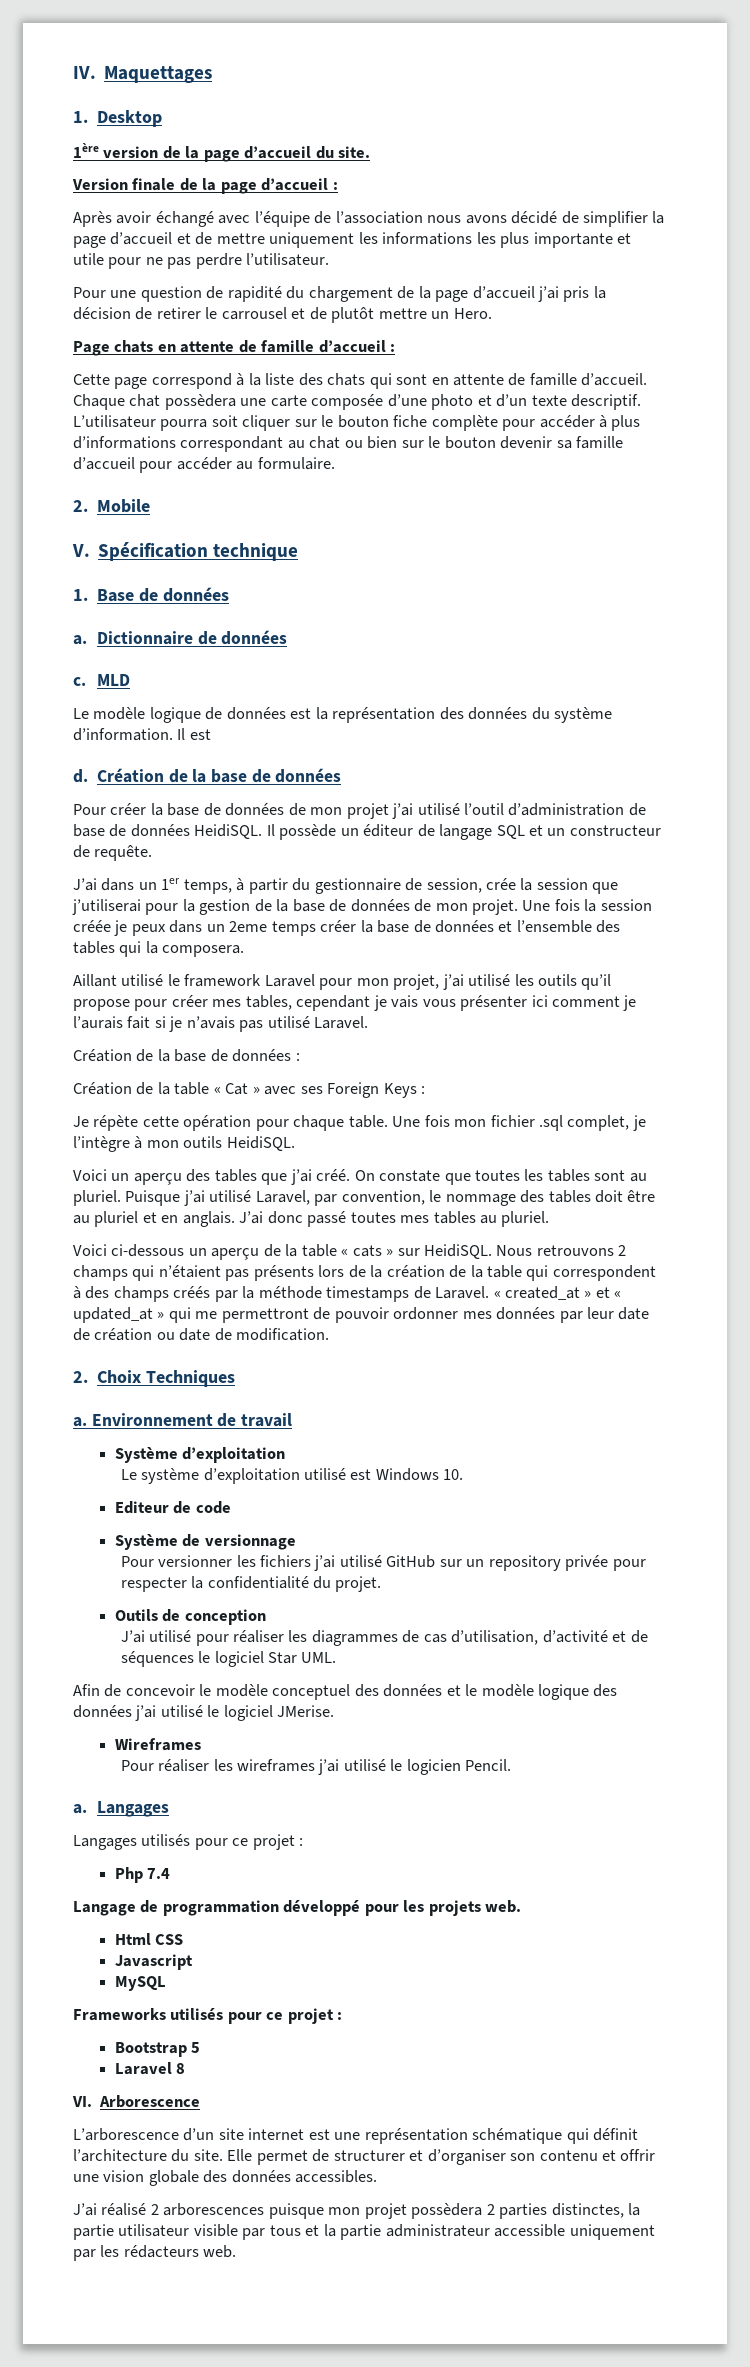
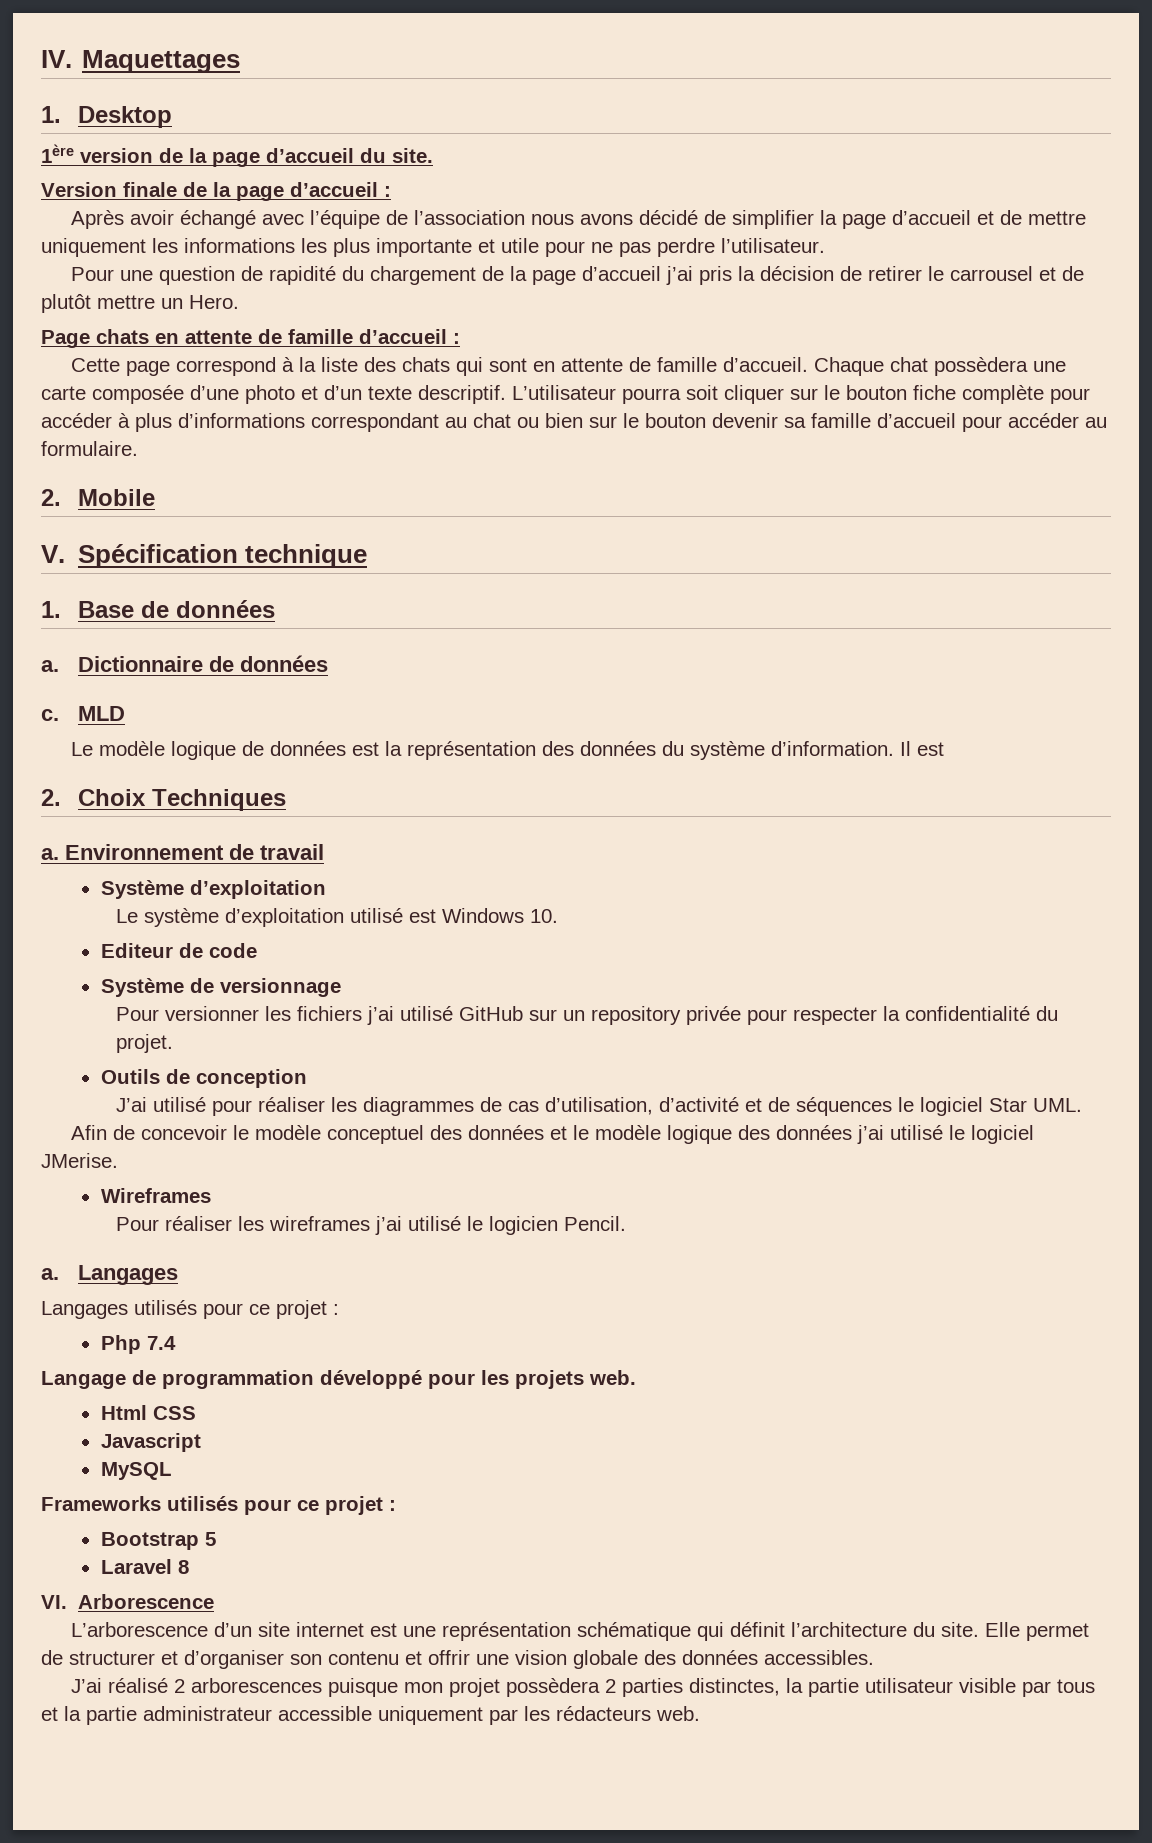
- d. Création de la base de données
- Pour créer la base de données de mon projet j’ai utilisé l’outil d’administration de base de données HeidiSQL. Il possède un éditeur de langage SQL et un constructeur de requête.
- J’ai dans un 1er temps, à partir du gestionnaire de session, crée la session que j’utiliserai pour la gestion de la base de données de mon projet. Une fois la session créée je peux dans un 2eme temps créer la base de données et l’ensemble des tables qui la composera.
- Aillant utilisé le framework Laravel pour mon projet, j’ai utilisé les outils qu’il propose pour créer mes tables, cependant je vais vous présenter ici comment je l’aurais fait si je n’avais pas utilisé Laravel.
- Création de la base de données :
- Création de la table « Cat » avec ses Foreign Keys :
- Je répète cette opération pour chaque table. Une fois mon fichier .sql complet, je l’intègre à mon outils HeidiSQL.
- Voici un aperçu des tables que j’ai créé. On constate que toutes les tables sont au pluriel. Puisque j’ai utilisé Laravel, par convention, le nommage des tables doit être au pluriel et en anglais. J’ai donc passé toutes mes tables au pluriel.
- Voici ci-dessous un aperçu de la table « cats » sur HeidiSQL. Nous retrouvons 2 champs qui n’étaient pas présents lors de la création de la table qui correspondent à des champs créés par la méthode timestamps de Laravel. « created_at » et « updated_at » qui me permettront de pouvoir ordonner mes données par leur date de création ou date de modification.

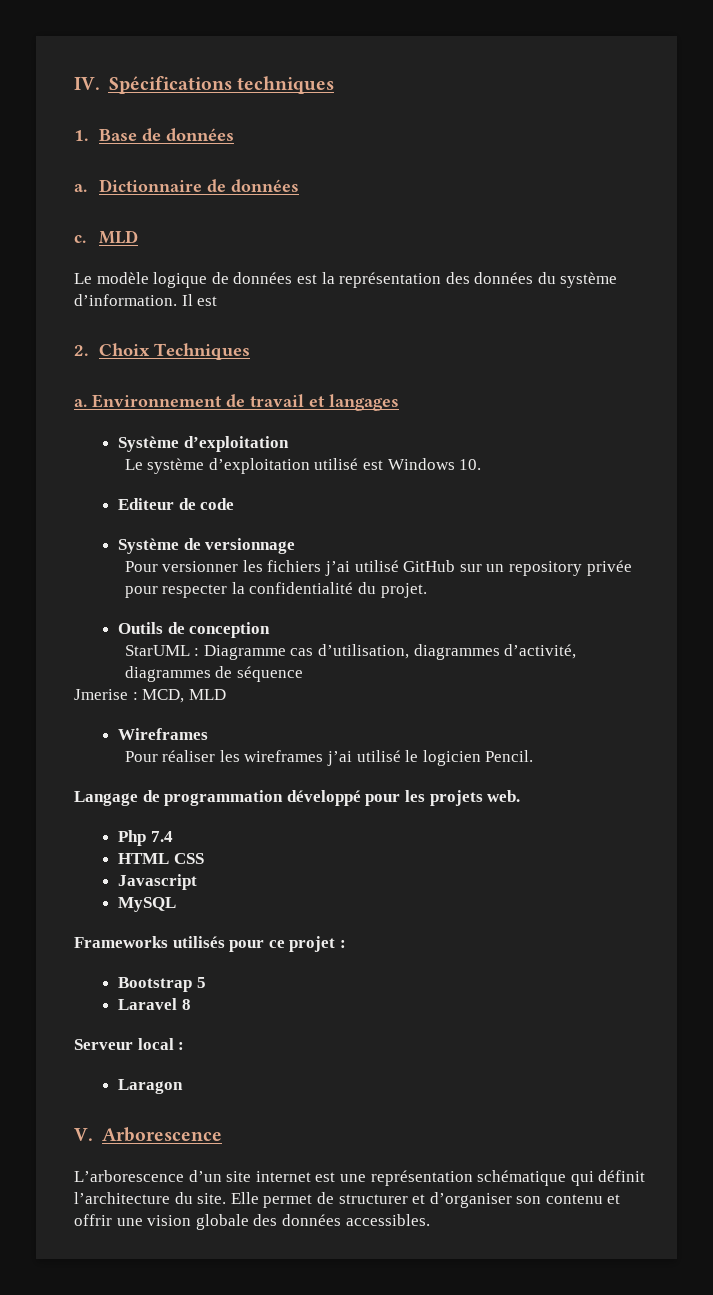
- IV. Maquettages
- 1. Desktop
- 1ère version de la page d’accueil du site.
- Version finale de la page d’accueil :
- Après avoir échangé avec l’équipe de l’association nous avons décidé de simplifier la page d’accueil et de mettre uniquement les informations les plus importante et utile pour ne pas perdre l’utilisateur.
- Pour une question de rapidité du chargement de la page d’accueil j’ai pris la décision de retirer le carrousel et de plutôt mettre un Hero.
- Page chats en attente de famille d’accueil :
- Cette page correspond à la liste des chats qui sont en attente de famille d’accueil. Chaque chat possèdera une carte composée d’une photo et d’un texte descriptif. L’utilisateur pourra soit cliquer sur le bouton fiche complète pour accéder à plus d’informations correspondant au chat ou bien sur le bouton devenir sa famille d’accueil pour accéder au formulaire.
- 2. Mobile
- V. Spécification technique
+ IV. Spécifications techniques
- Environnement de travail
+ Environnement de travail et langages
- J’ai utilisé pour réaliser les diagrammes de cas d’utilisation, d’activité et de séquences le logiciel Star UML.
- Afin de concevoir le modèle conceptuel des données et le modèle logique des données j’ai utilisé le logiciel JMerise.
+ StarUML : Diagramme cas d’utilisation, diagrammes d’activité, diagrammes de séquence
+ Jmerise : MCD, MLD
- a. Langages
- Langages utilisés pour ce projet :
- Php 7.4
- Html CSS
+ Php 7.4
+ HTML CSS
- VI. Arborescence
+ Serveur local :
+ Laragon
+ V. Arborescence
- J’ai réalisé 2 arborescences puisque mon projet possèdera 2 parties distinctes, la partie utilisateur visible par tous et la partie administrateur accessible uniquement par les rédacteurs web.

